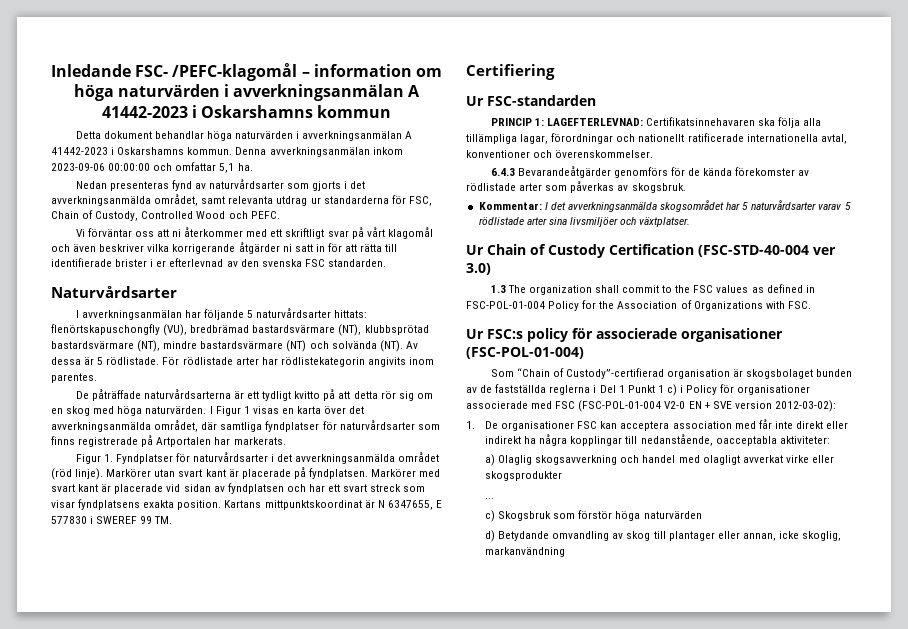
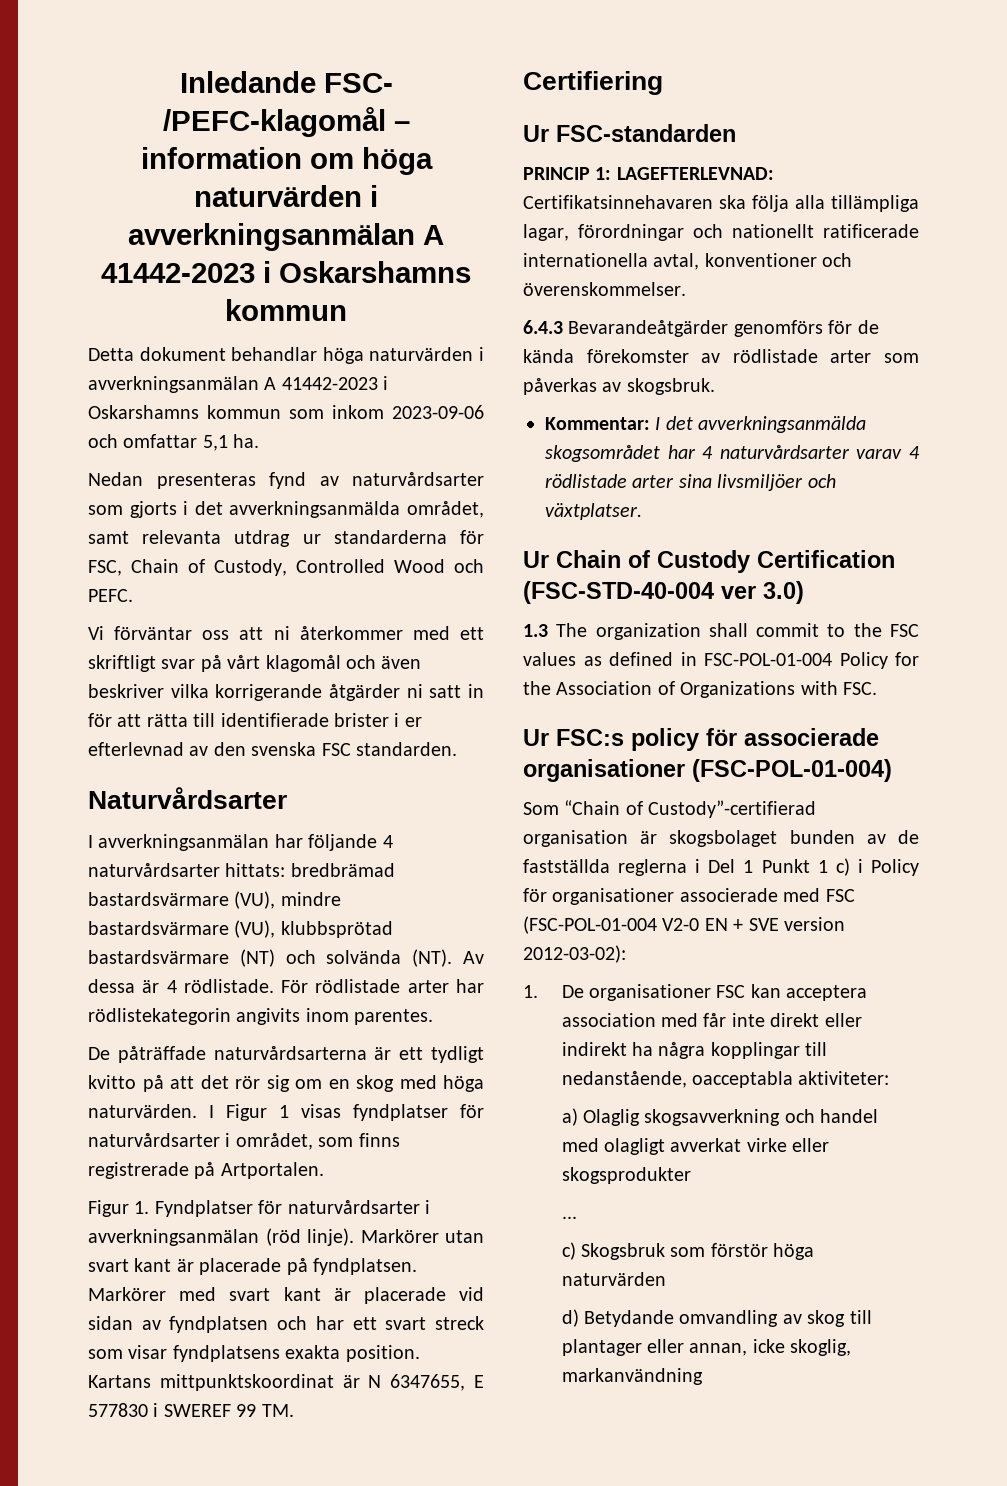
- Detta dokument behandlar höga naturvärden i avverkningsanmälan A 41442-2023 i Oskarshamns kommun. Denna avverkningsanmälan inkom 2023-09-06 00:00:00 och omfattar 5,1 ha.
+ Detta dokument behandlar höga naturvärden i avverkningsanmälan A 41442-2023 i Oskarshamns kommun som inkom 2023-09-06 och omfattar 5,1 ha.
- I avverkningsanmälan har följande 5 naturvårdsarter hittats: flenörtskapuschongfly (VU), bredbrämad bastardsvärmare (NT), klubbsprötad bastardsvärmare (NT), mindre bastardsvärmare (NT) och solvända (NT). Av dessa är 5 rödlistade.
+ I avverkningsanmälan har följande 4 naturvårdsarter hittats: bredbrämad bastardsvärmare (VU), mindre bastardsvärmare (VU), klubbsprötad bastardsvärmare (NT) och solvända (NT). Av dessa är 4 rödlistade.
- De påträffade naturvårdsarterna är ett tydligt kvitto på att detta rör sig om en skog med höga naturvärden.
+ De påträffade naturvårdsarterna är ett tydligt kvitto på att det rör sig om en skog med höga naturvärden.
- I Figur 1 visas en karta över det avverkningsanmälda området, där samtliga fyndplatser för naturvårdsarter som finns registrerade på Artportalen har markerats.
+ I Figur 1 visas fyndplatser för naturvårdsarter i området, som finns registrerade på Artportalen.
- Figur 1. Fyndplatser för naturvårdsarter i det avverkningsanmälda området (röd linje).
+ Figur 1. Fyndplatser för naturvårdsarter i avverkningsanmälan (röd linje).
- Kommentar: I det avverkningsanmälda skogsområdet har 5 naturvårdsarter varav 5 rödlistade arter sina livsmiljöer och växtplatser.
+ Kommentar: I det avverkningsanmälda skogsområdet har 4 naturvårdsarter varav 4 rödlistade arter sina livsmiljöer och växtplatser.

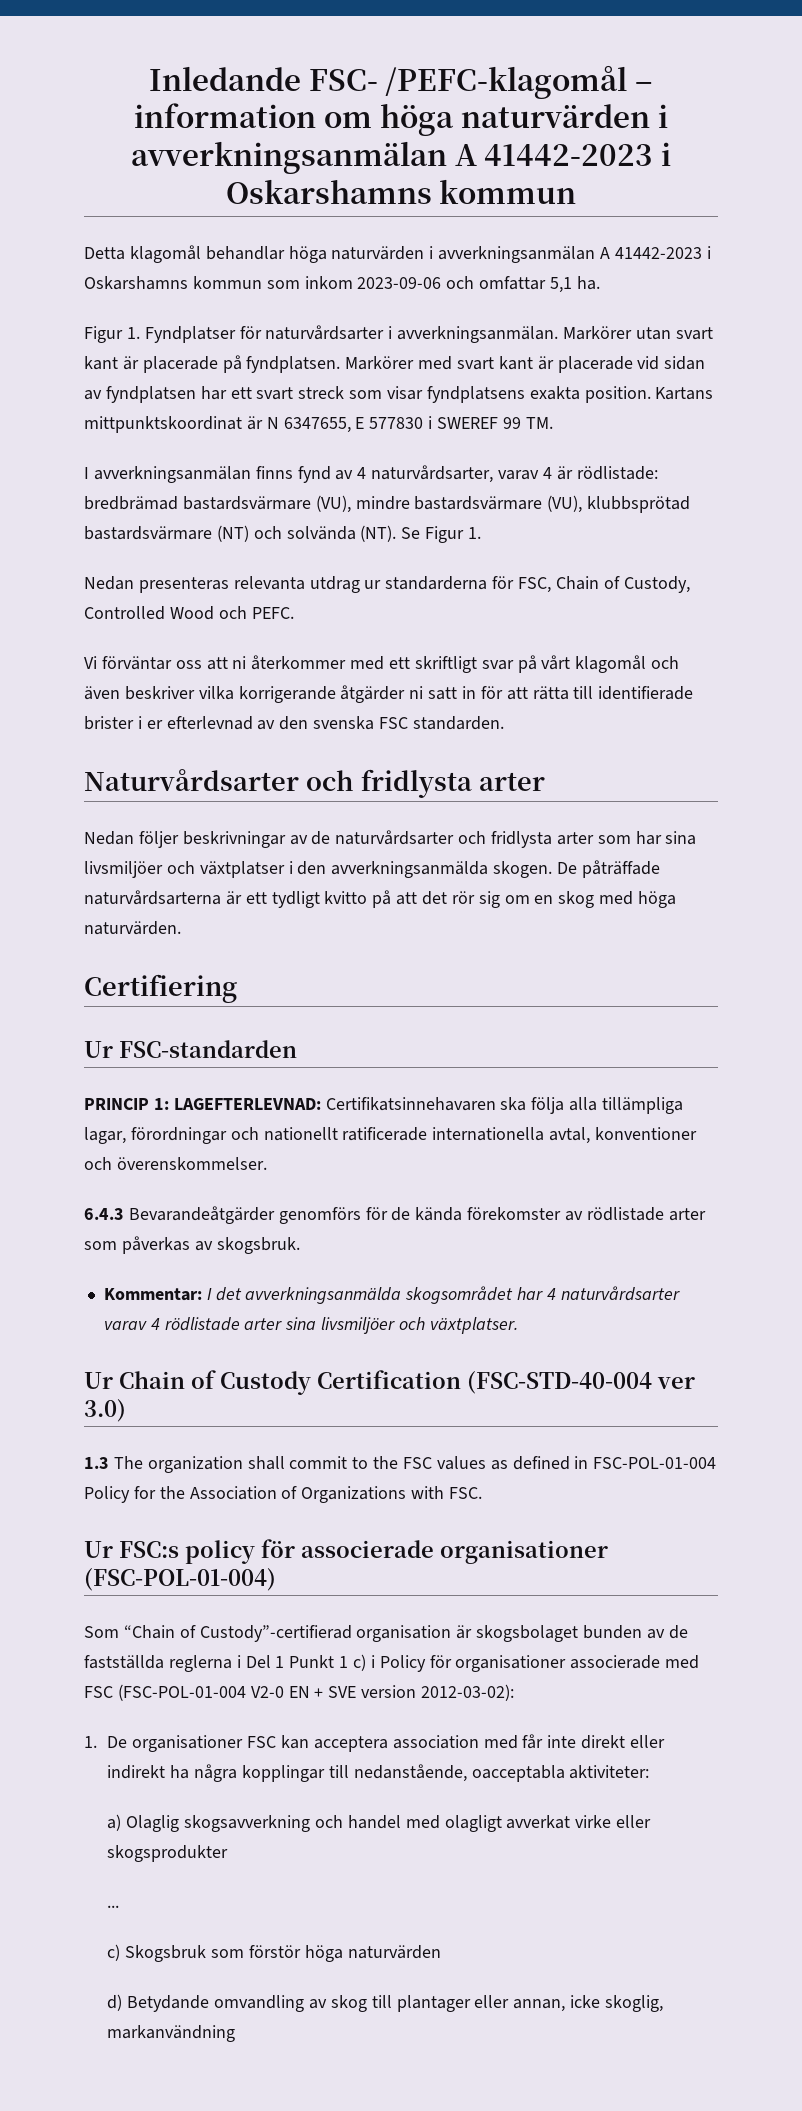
- Detta dokument behandlar höga naturvärden i avverkningsanmälan A 41442-2023 i Oskarshamns kommun som inkom 2023-09-06 och omfattar 5,1 ha.
+ Detta klagomål behandlar höga naturvärden i avverkningsanmälan A 41442-2023 i Oskarshamns kommun som inkom 2023-09-06 och omfattar 5,1 ha.
- Nedan presenteras fynd av naturvårdsarter som gjorts i det avverkningsanmälda området, samt relevanta utdrag ur standarderna för FSC, Chain of Custody, Controlled Wood och PEFC.
+ Figur 1. Fyndplatser för naturvårdsarter i avverkningsanmälan. Markörer utan svart kant är placerade på fyndplatsen. Markörer med svart kant är placerade vid sidan av fyndplatsen har ett svart streck som visar fyndplatsens exakta position. Kartans mittpunktskoordinat är N 6347655, E 577830 i SWEREF 99 TM.
+ I avverkningsanmälan finns fynd av 4 naturvårdsarter, varav 4 är rödlistade: bredbrämad bastardsvärmare (VU), mindre bastardsvärmare (VU), klubbsprötad bastardsvärmare (NT) och solvända (NT). Se Figur 1.
+ Nedan presenteras relevanta utdrag ur standarderna för FSC, Chain of Custody, Controlled Wood och PEFC.
- Naturvårdsarter
- I avverkningsanmälan har följande 4 naturvårdsarter hittats: bredbrämad bastardsvärmare (VU), mindre bastardsvärmare (VU), klubbsprötad bastardsvärmare (NT) och solvända (NT). Av dessa är 4 rödlistade. För rödlistade arter har rödlistekategorin angivits inom parentes.
- De påträffade naturvårdsarterna är ett tydligt kvitto på att det rör sig om en skog med höga naturvärden. I Figur 1 visas fyndplatser för naturvårdsarter i området, som finns registrerade på Artportalen.
- Figur 1. Fyndplatser för naturvårdsarter i avverkningsanmälan (röd linje). Markörer utan svart kant är placerade på fyndplatsen. Markörer med svart kant är placerade vid sidan av fyndplatsen och har ett svart streck som visar fyndplatsens exakta position. Kartans mittpunktskoordinat är N 6347655, E 577830 i SWEREF 99 TM.
+ Naturvårdsarter och fridlysta arter
+ Nedan följer beskrivningar av de naturvårdsarter och fridlysta arter som har sina livsmiljöer och växtplatser i den avverkningsanmälda skogen. De påträffade naturvårdsarterna är ett tydligt kvitto på att det rör sig om en skog med höga naturvärden.

